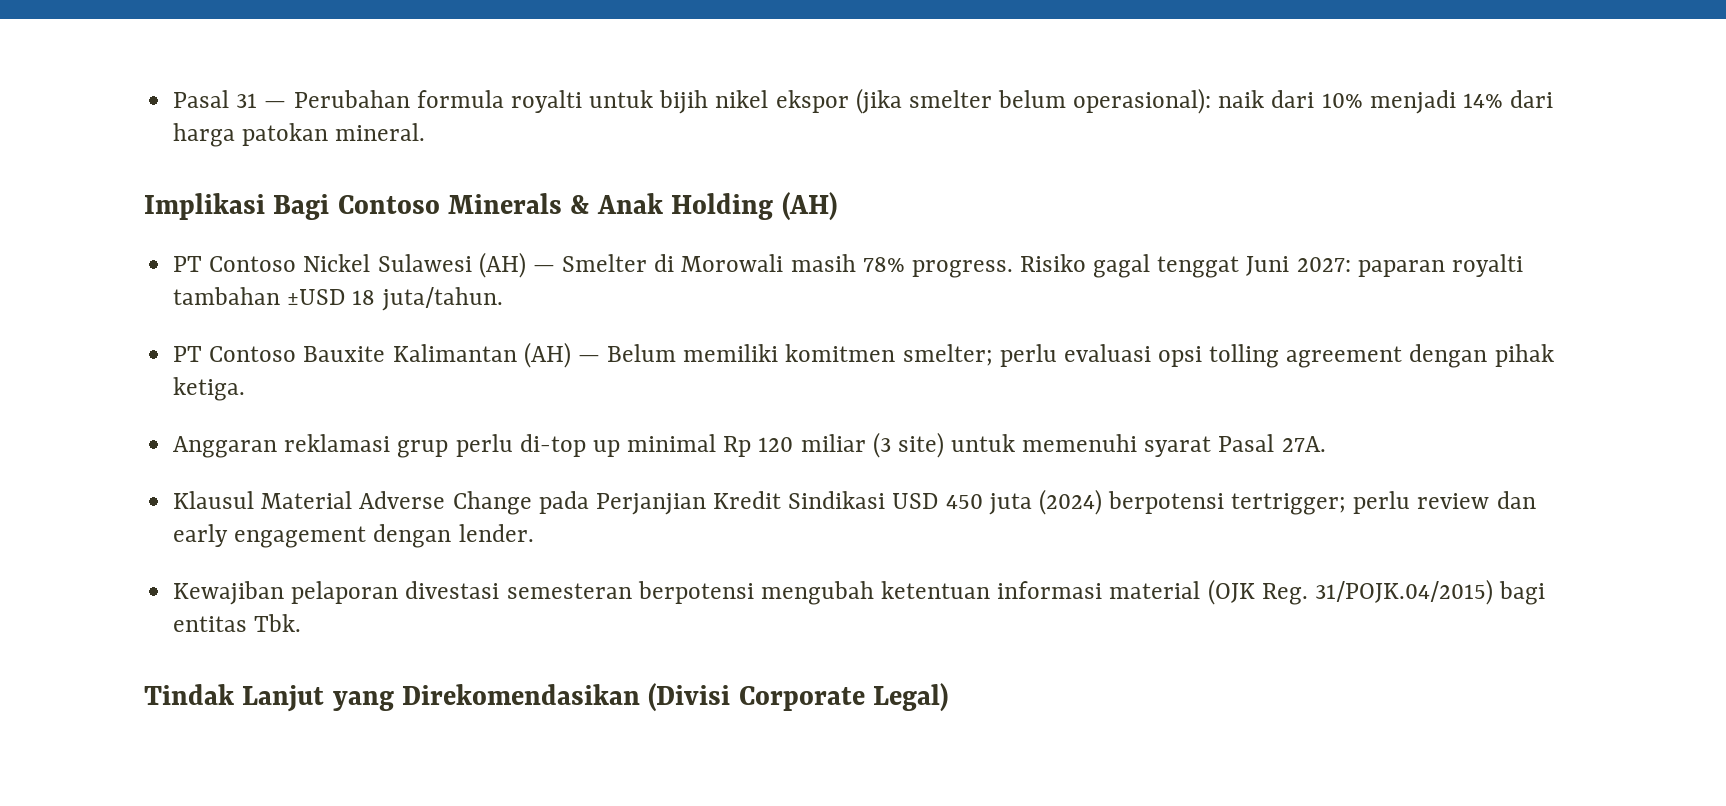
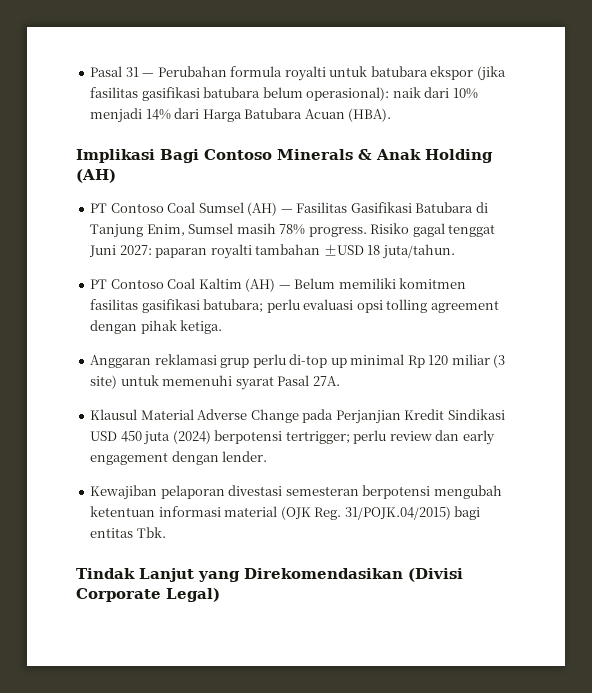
- Pasal 31 — Perubahan formula royalti untuk bijih nikel ekspor (jika smelter belum operasional): naik dari 10% menjadi 14% dari harga patokan mineral.
+ Pasal 31 — Perubahan formula royalti untuk batubara ekspor (jika fasilitas gasifikasi batubara belum operasional): naik dari 10% menjadi 14% dari Harga Batubara Acuan (HBA).
- PT Contoso Nickel Sulawesi (AH) — Smelter di Morowali masih 78% progress.
+ PT Contoso Coal Sumsel (AH) — Fasilitas Gasifikasi Batubara di Tanjung Enim, Sumsel masih 78% progress.
- PT Contoso Bauxite Kalimantan (AH) — Belum memiliki komitmen smelter; perlu evaluasi opsi tolling agreement dengan pihak ketiga.
+ PT Contoso Coal Kaltim (AH) — Belum memiliki komitmen fasilitas gasifikasi batubara; perlu evaluasi opsi tolling agreement dengan pihak ketiga.

